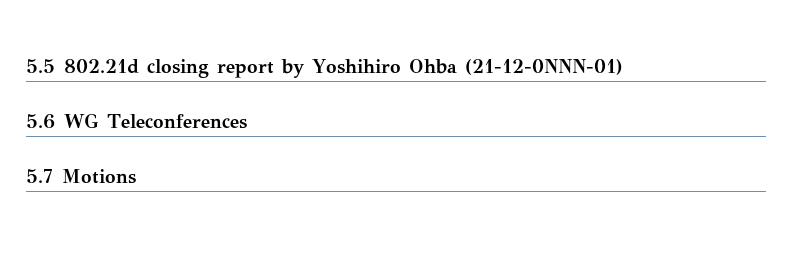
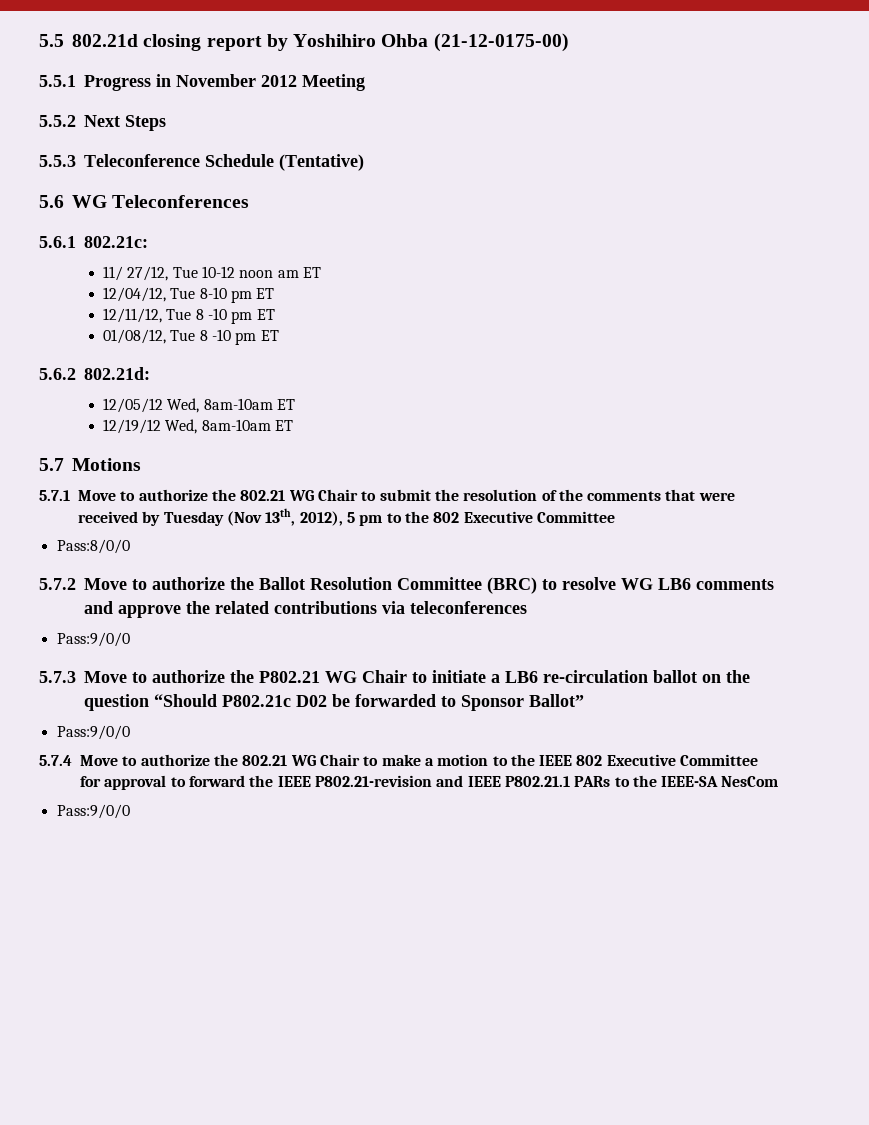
- 5.5 802.21d closing report by Yoshihiro Ohba (21-12-0NNN-01)
+ 5.5 802.21d closing report by Yoshihiro Ohba (21-12-0175-00)
+ 5.5.1 Progress in November 2012 Meeting
+ 5.5.2 Next Steps
+ 5.5.3 Teleconference Schedule (Tentative)
  5.6 WG Teleconferences
+ 5.6.1 802.21c:
+ 11/ 27/12, Tue 10-12 noon am ET
+ 12/04/12, Tue 8-10 pm ET
+ 12/11/12, Tue 8 -10 pm ET
+ 01/08/12, Tue 8 -10 pm ET
+ 5.6.2 802.21d:
+ 12/05/12 Wed, 8am-10am ET
+ 12/19/12 Wed, 8am-10am ET
  5.7 Motions
+ 5.7.1 Move to authorize the 802.21 WG Chair to submit the resolution of the comments that were received by Tuesday (Nov 13th, 2012), 5 pm to the 802 Executive Committee
+ Pass:8/0/0
+ 5.7.2 Move to authorize the Ballot Resolution Committee (BRC) to resolve WG LB6 comments and approve the related contributions via teleconferences
+ Pass:9/0/0
+ 5.7.3 Move to authorize the P802.21 WG Chair to initiate a LB6 re-circulation ballot on the question “Should P802.21c D02 be forwarded to Sponsor Ballot”
+ Pass:9/0/0
+ 5.7.4 Move to authorize the 802.21 WG Chair to make a motion to the IEEE 802 Executive Committee for approval to forward the IEEE P802.21-revision and IEEE P802.21.1 PARs to the IEEE-SA NesCom
+ Pass:9/0/0

